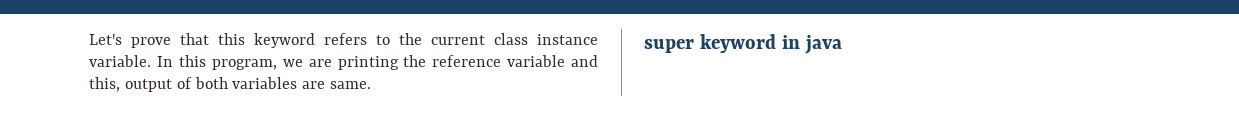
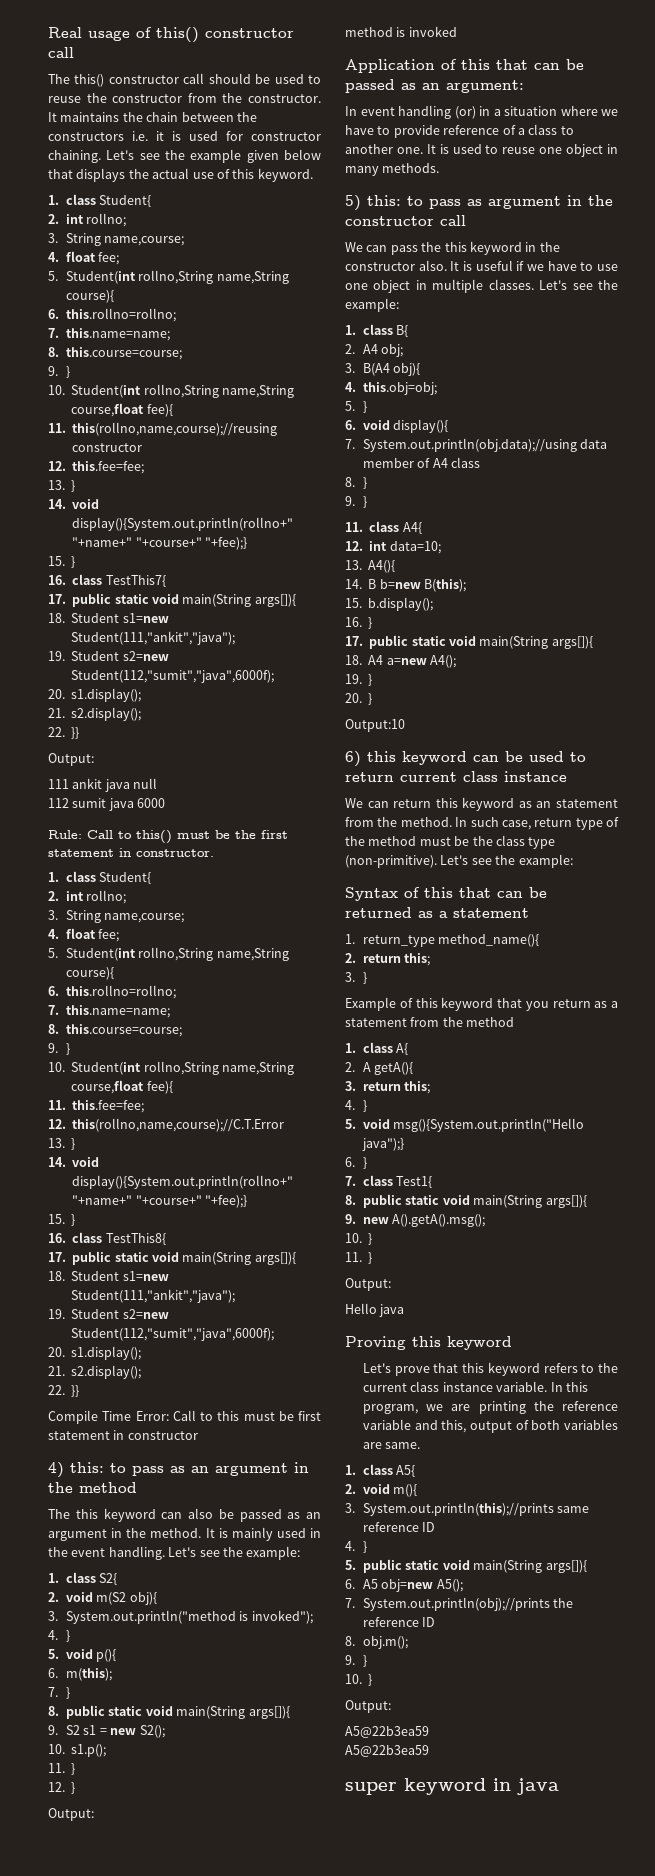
+ Real usage of this() constructor call
+ The this() constructor call should be used to reuse the constructor from the constructor. It maintains the chain between the constructors i.e. it is used for constructor chaining. Let's see the example given below that displays the actual use of this keyword.
+ 1. class Student{
+ 2. int rollno;
+ 3. String name,course;
+ 4. float fee;
+ 5. Student(int rollno,String name,String course){
+ 6. this.rollno=rollno;
+ 7. this.name=name;
+ 8. this.course=course;
+ 9. }
+ 10. Student(int rollno,String name,String course,float fee){
+ 11. this(rollno,name,course);//reusing constructor
+ 12. this.fee=fee;
+ 13. }
+ 14. void display(){System.out.println(rollno+" "+name+" "+course+" "+fee);}
+ 15. }
+ 16. class TestThis7{
+ 17. public static void main(String args[]){
+ 18. Student s1=new Student(111,"ankit","java");
+ 19. Student s2=new Student(112,"sumit","java",6000f);
+ 20. s1.display();
+ 21. s2.display();
+ 22. }}
+ Output:
+ 111 ankit java null
+ 112 sumit java 6000
+ Rule: Call to this() must be the first statement in constructor.
+ 1. class Student{
+ 2. int rollno;
+ 3. String name,course;
+ 4. float fee;
+ 5. Student(int rollno,String name,String course){
+ 6. this.rollno=rollno;
+ 7. this.name=name;
+ 8. this.course=course;
+ 9. }
+ 10. Student(int rollno,String name,String course,float fee){
+ 11. this.fee=fee;
+ 12. this(rollno,name,course);//C.T.Error
+ 13. }
+ 14. void display(){System.out.println(rollno+" "+name+" "+course+" "+fee);}
+ 15. }
+ 16. class TestThis8{
+ 17. public static void main(String args[]){
+ 18. Student s1=new Student(111,"ankit","java");
+ 19. Student s2=new Student(112,"sumit","java",6000f);
+ 20. s1.display();
+ 21. s2.display();
+ 22. }}
+ Compile Time Error: Call to this must be first statement in constructor
+ 4) this: to pass as an argument in the method
+ The this keyword can also be passed as an argument in the method. It is mainly used in the event handling. Let's see the example:
+ 1. class S2{
+ 2. void m(S2 obj){
+ 3. System.out.println("method is invoked");
+ 4. }
+ 5. void p(){
+ 6. m(this);
+ 7. }
+ 8. public static void main(String args[]){
+ 9. S2 s1 = new S2();
+ 10. s1.p();
+ 11. }
+ 12. }
+ Output:
+ method is invoked
+ Application of this that can be passed as an argument:
+ In event handling (or) in a situation where we have to provide reference of a class to another one. It is used to reuse one object in many methods.
+ 5) this: to pass as argument in the constructor call
+ We can pass the this keyword in the constructor also. It is useful if we have to use one object in multiple classes. Let's see the example:
+ 1. class B{
+ 2. A4 obj;
+ 3. B(A4 obj){
+ 4. this.obj=obj;
+ 5. }
+ 6. void display(){
+ 7. System.out.println(obj.data);//using data member of A4 class
+ 8. }
+ 9. }
+ 11. class A4{
+ 12. int data=10;
+ 13. A4(){
+ 14. B b=new B(this);
+ 15. b.display();
+ 16. }
+ 17. public static void main(String args[]){
+ 18. A4 a=new A4();
+ 19. }
+ 20. }
+ Output:10
+ 6) this keyword can be used to return current class instance
+ We can return this keyword as an statement from the method. In such case, return type of the method must be the class type (non-primitive). Let's see the example:
+ Syntax of this that can be returned as a statement
+ 1. return_type method_name(){
+ 2. return this;
+ 3. }
+ Example of this keyword that you return as a statement from the method
+ 1. class A{
+ 2. A getA(){
+ 3. return this;
+ 4. }
+ 5. void msg(){System.out.println("Hello java");}
+ 6. }
+ 7. class Test1{
+ 8. public static void main(String args[]){
+ 9. new A().getA().msg();
+ 10. }
+ 11. }
+ Output:
+ Hello java
+ Proving this keyword
+ 1. class A5{
+ 2. void m(){
+ 3. System.out.println(this);//prints same reference ID
+ 4. }
+ 5. public static void main(String args[]){
+ 6. A5 obj=new A5();
+ 7. System.out.println(obj);//prints the reference ID
+ 8. obj.m();
+ 9. }
+ 10. }
+ Output:
+ A5@22b3ea59
+ A5@22b3ea59

